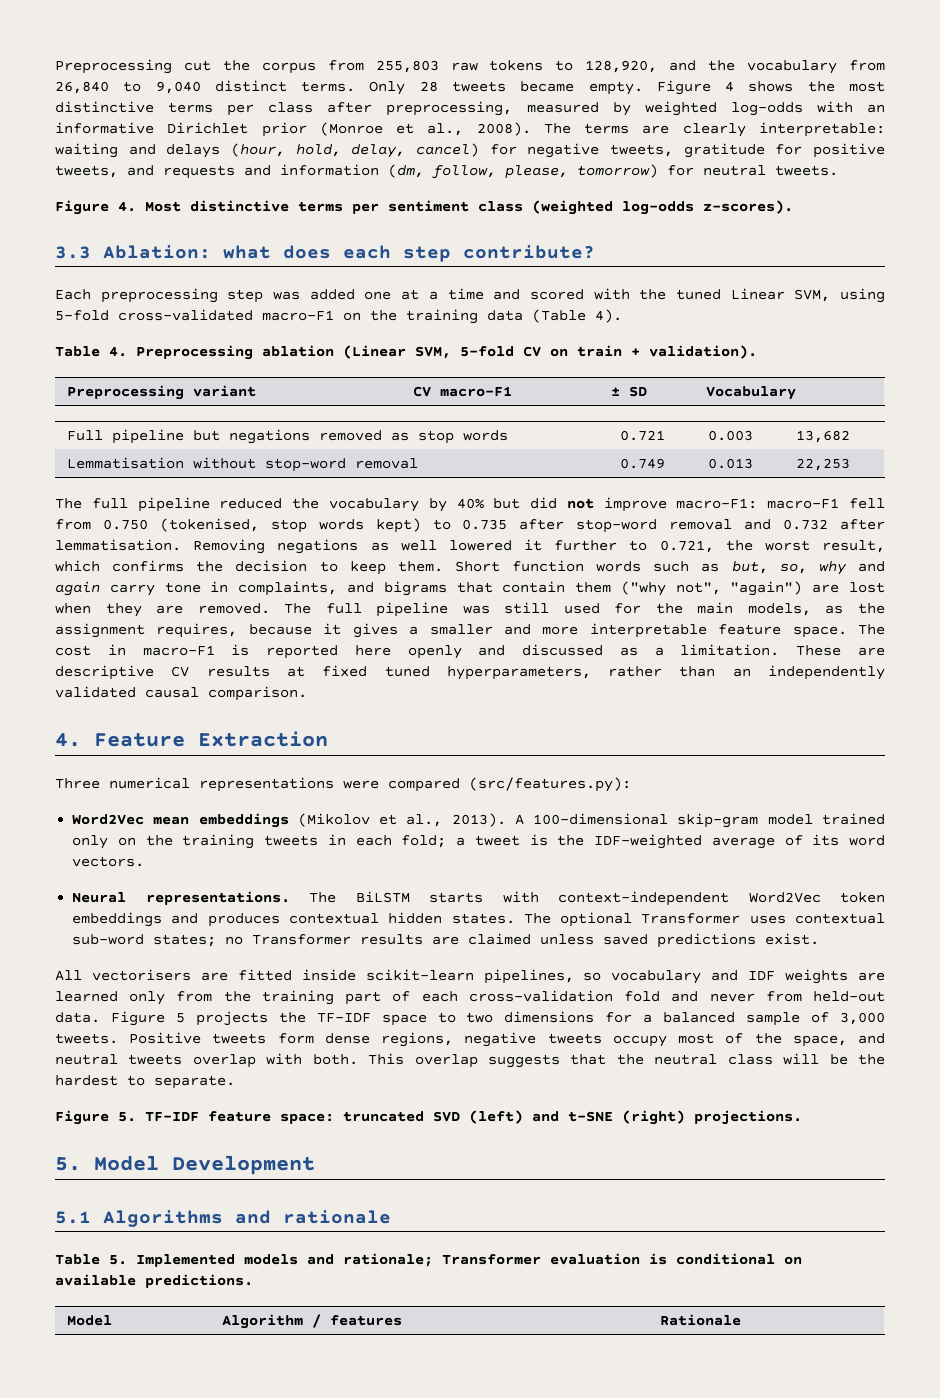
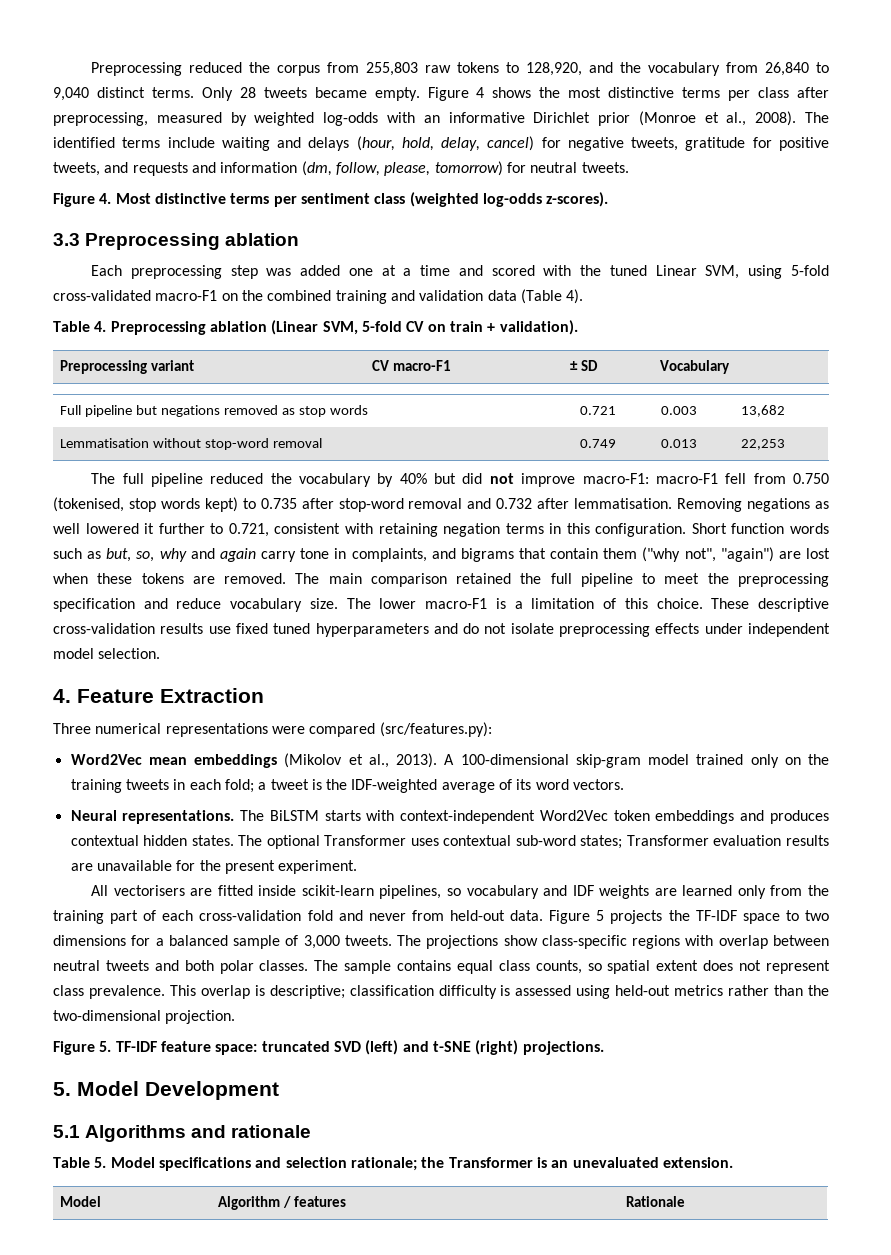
- Preprocessing cut the corpus from 255,803 raw tokens to 128,920, and the vocabulary from 26,840 to 9,040 distinct terms.
+ Preprocessing reduced the corpus from 255,803 raw tokens to 128,920, and the vocabulary from 26,840 to 9,040 distinct terms.
- The terms are clearly interpretable: waiting and delays (hour, hold, delay, cancel) for negative tweets, gratitude for positive tweets, and requests and information (dm, follow, please, tomorrow) for neutral tweets.
+ The identified terms include waiting and delays (hour, hold, delay, cancel) for negative tweets, gratitude for positive tweets, and requests and information (dm, follow, please, tomorrow) for neutral tweets.
- 3.3 Ablation: what does each step contribute?
+ 3.3 Preprocessing ablation
- Each preprocessing step was added one at a time and scored with the tuned Linear SVM, using 5-fold cross-validated macro-F1 on the training data (Table 4).
+ Each preprocessing step was added one at a time and scored with the tuned Linear SVM, using 5-fold cross-validated macro-F1 on the combined training and validation data (Table 4).
- Removing negations as well lowered it further to 0.721, the worst result, which confirms the decision to keep them.
+ Removing negations as well lowered it further to 0.721, consistent with retaining negation terms in this configuration.
- Short function words such as but, so, why and again carry tone in complaints, and bigrams that contain them ("why not", "again") are lost when they are removed.
+ Short function words such as but, so, why and again carry tone in complaints, and bigrams that contain them ("why not", "again") are lost when these tokens are removed.
- The full pipeline was still used for the main models, as the assignment requires, because it gives a smaller and more interpretable feature space. The cost in macro-F1 is reported here openly and discussed as a limitation. These are descriptive CV results at fixed tuned hyperparameters, rather than an independently validated causal comparison.
+ The main comparison retained the full pipeline to meet the preprocessing specification and reduce vocabulary size. The lower macro-F1 is a limitation of this choice. These descriptive cross-validation results use fixed tuned hyperparameters and do not isolate preprocessing effects under independent model selection.
- The optional Transformer uses contextual sub-word states; no Transformer results are claimed unless saved predictions exist.
+ The optional Transformer uses contextual sub-word states; Transformer evaluation results are unavailable for the present experiment.
- Positive tweets form dense regions, negative tweets occupy most of the space, and neutral tweets overlap with both. This overlap suggests that the neutral class will be the hardest to separate.
+ The projections show class-specific regions with overlap between neutral tweets and both polar classes. The sample contains equal class counts, so spatial extent does not represent class prevalence. This overlap is descriptive; classification difficulty is assessed using held-out metrics rather than the two-dimensional projection.
- Table 5. Implemented models and rationale; Transformer evaluation is conditional on available predictions.
+ Table 5. Model specifications and selection rationale; the Transformer is an unevaluated extension.

